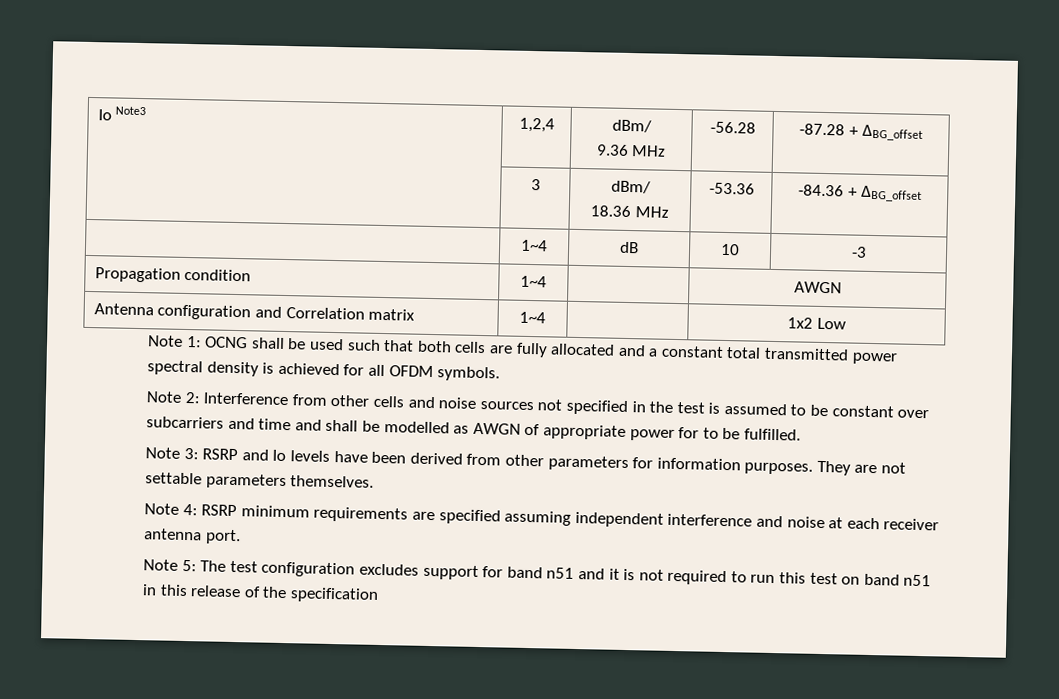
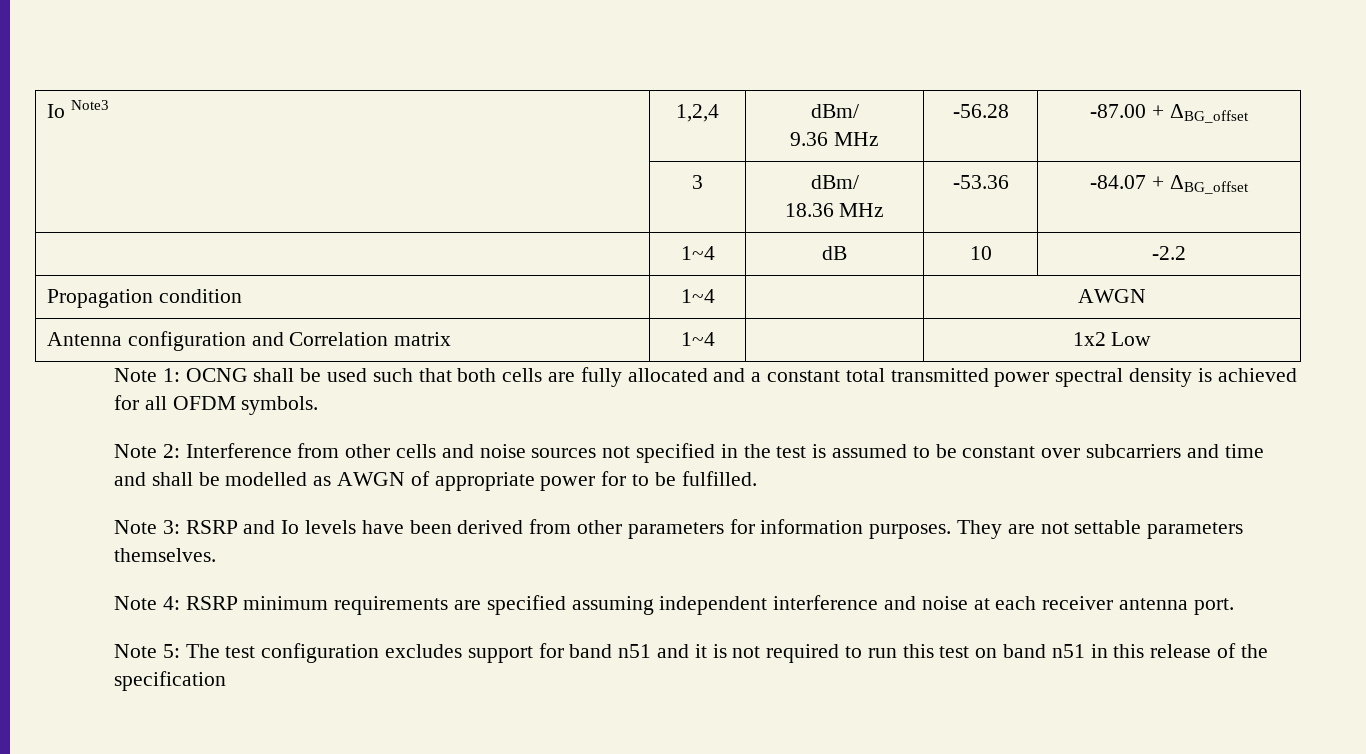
  Io Note3 | 1,2,4 | dBm/
- 9.36 MHz | -56.28 | -87.28 + ΔBG_offset
+ 9.36 MHz | -56.28 | -87.00 + ΔBG_offset
  | 3 | dBm/
- 18.36 MHz | -53.36 | -84.36 + ΔBG_offset
+ 18.36 MHz | -53.36 | -84.07 + ΔBG_offset
- | 1~4 | dB | 10 | -3
+ | 1~4 | dB | 10 | -2.2

